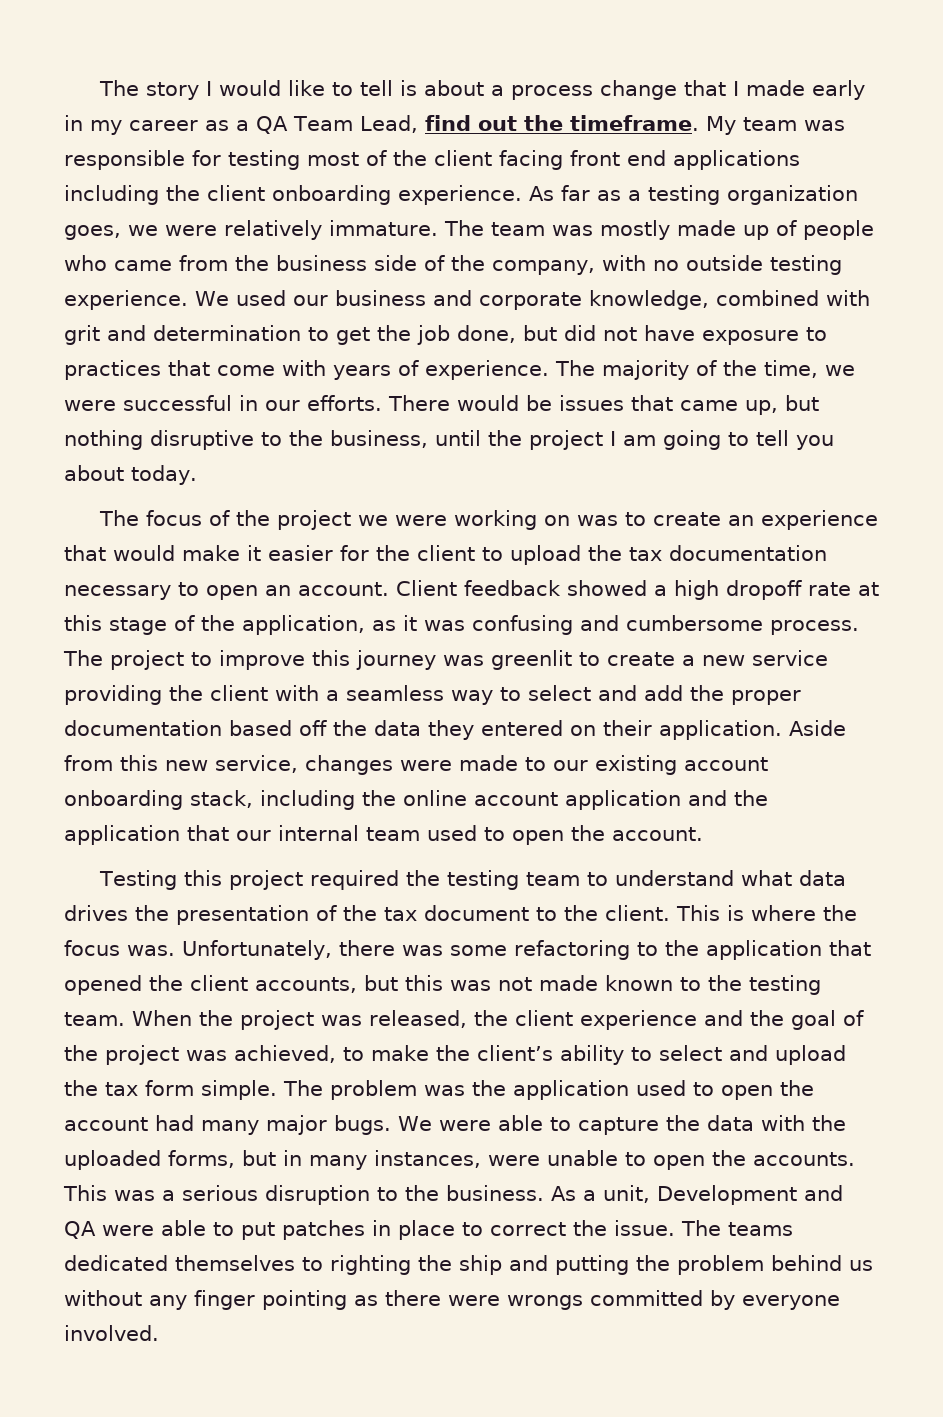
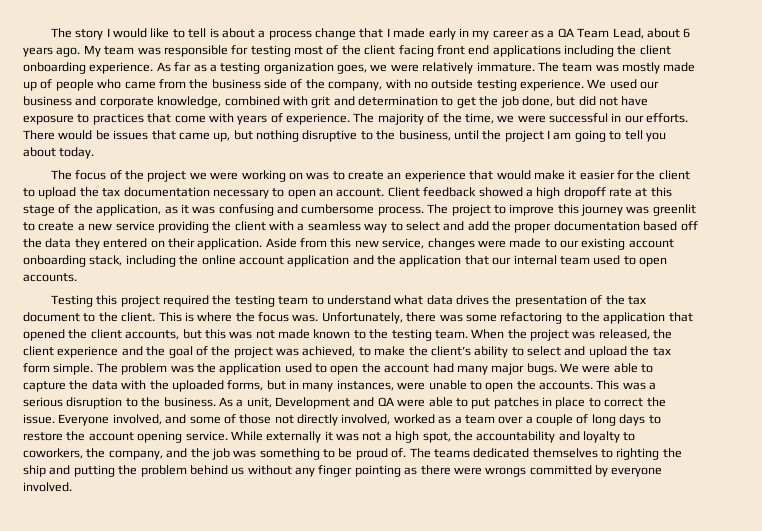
- The story I would like to tell is about a process change that I made early in my career as a QA Team Lead, find out the timeframe.
+ The story I would like to tell is about a process change that I made early in my career as a QA Team Lead, about 6 years ago.
- Aside from this new service, changes were made to our existing account onboarding stack, including the online account application and the application that our internal team used to open the account.
+ Aside from this new service, changes were made to our existing account onboarding stack, including the online account application and the application that our internal team used to open accounts.
+ Everyone involved, and some of those not directly involved, worked as a team over a couple of long days to restore the account opening service. While externally it was not a high spot, the accountability and loyalty to coworkers, the company, and the job was something to be proud of.

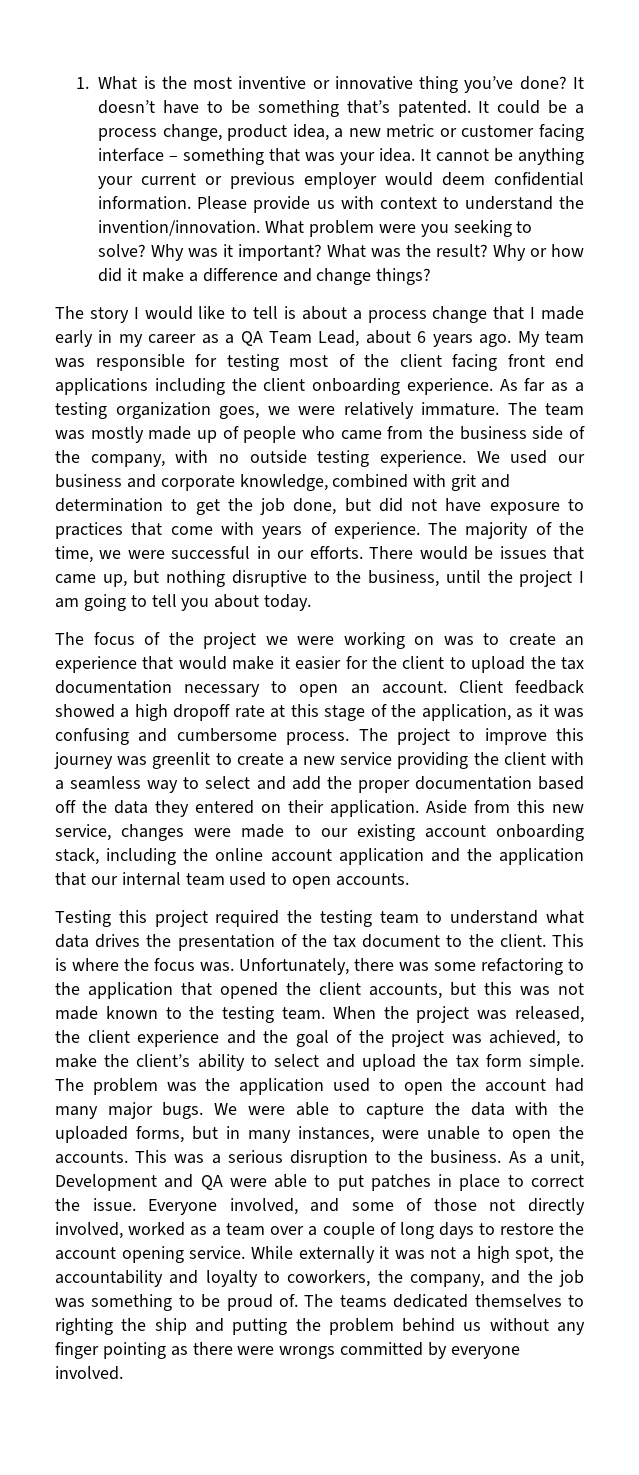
+ 1. What is the most inventive or innovative thing you’ve done? It doesn’t have to be something that’s patented. It could be a process change, product idea, a new metric or customer facing interface – something that was your idea. It cannot be anything your current or previous employer would deem confidential information. Please provide us with context to understand the invention/innovation. What problem were you seeking to solve? Why was it important? What was the result? Why or how did it make a difference and change things?

